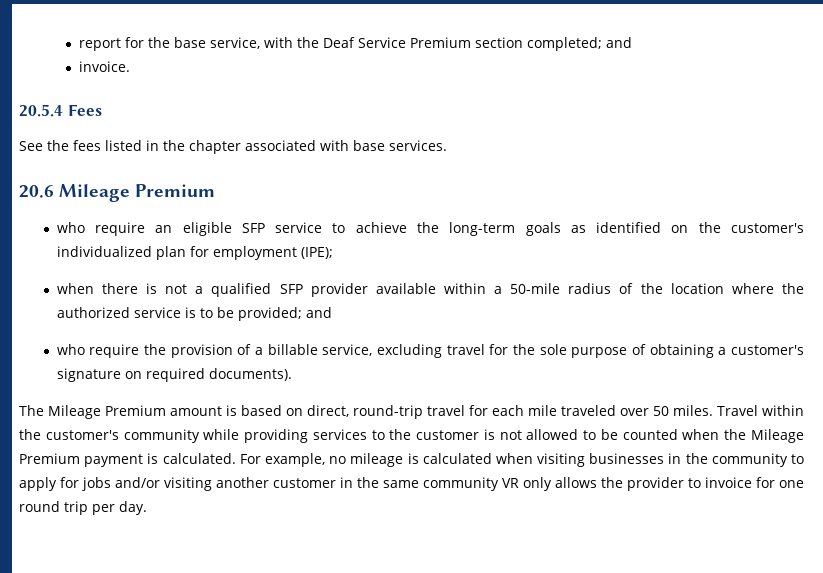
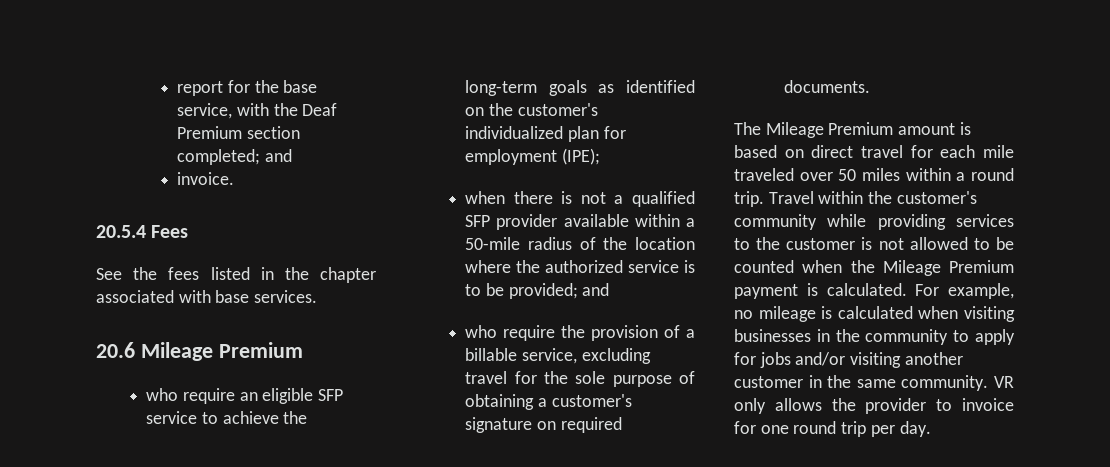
- report for the base service, with the Deaf Service Premium section completed; and
+ report for the base service, with the Deaf Premium section completed; and
- who require the provision of a billable service, excluding travel for the sole purpose of obtaining a customer's signature on required documents).
+ who require the provision of a billable service, excluding travel for the sole purpose of obtaining a customer's signature on required documents.
- The Mileage Premium amount is based on direct, round-trip travel for each mile traveled over 50 miles.
+ The Mileage Premium amount is based on direct travel for each mile traveled over 50 miles within a round trip.
- For example, no mileage is calculated when visiting businesses in the community to apply for jobs and/or visiting another customer in the same community VR only allows the provider to invoice for one round trip per day.
+ For example, no mileage is calculated when visiting businesses in the community to apply for jobs and/or visiting another customer in the same community. VR only allows the provider to invoice for one round trip per day.

